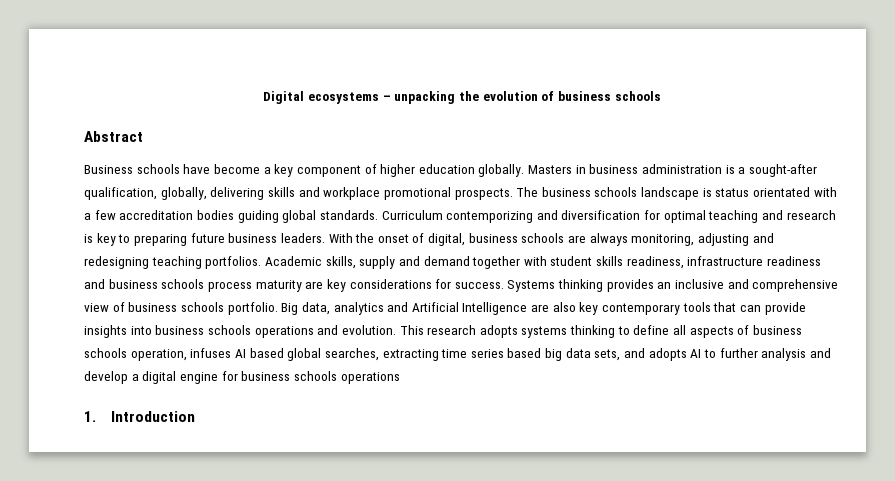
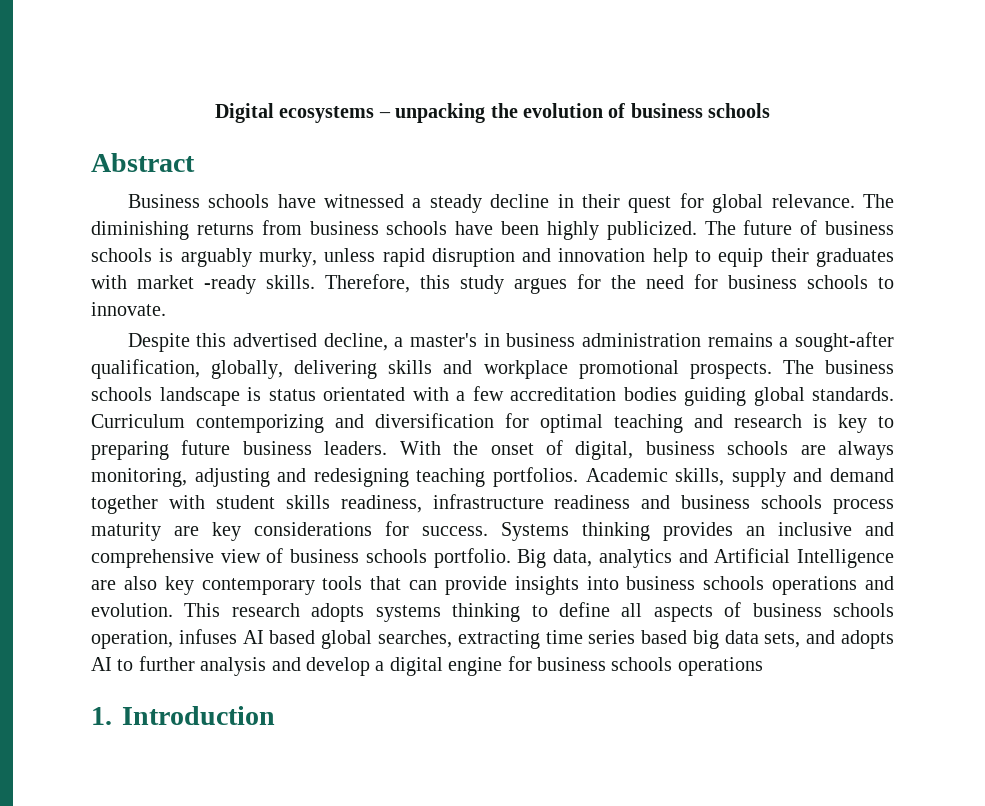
- Business schools have become a key component of higher education globally. Masters in business administration is a sought-after qualification, globally, delivering skills and workplace promotional prospects.
+ Business schools have witnessed a steady decline in their quest for global relevance. The diminishing returns from business schools have been highly publicized. The future of business schools is arguably murky, unless rapid disruption and innovation help to equip their graduates with market -ready skills. Therefore, this study argues for the need for business schools to innovate.
+ Despite this advertised decline, a master's in business administration remains a sought-after qualification, globally, delivering skills and workplace promotional prospects.

